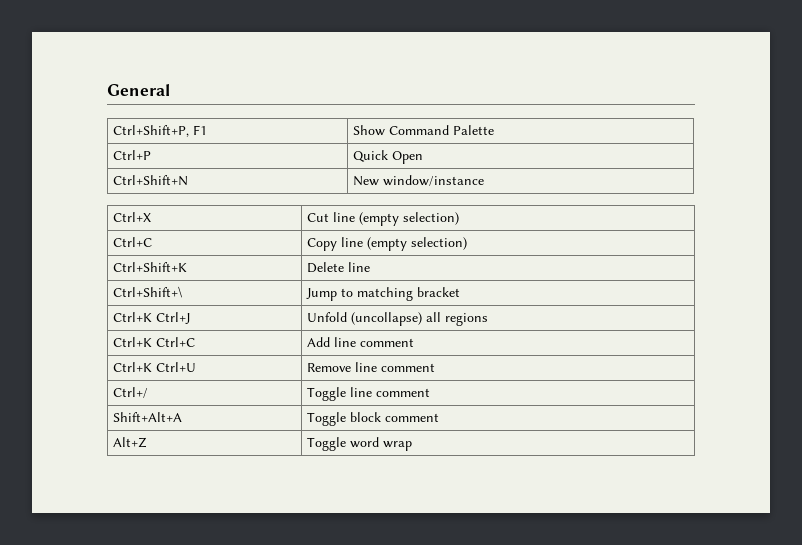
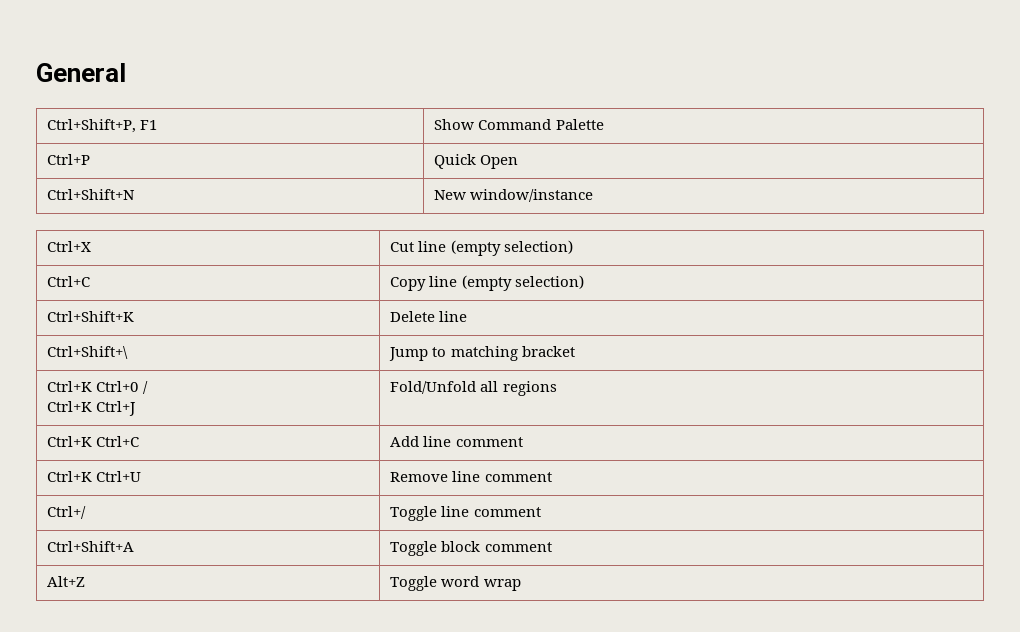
- Ctrl+K Ctrl+J | Unfold (uncollapse) all regions
+ Ctrl+K Ctrl+0 /
+ Ctrl+K Ctrl+J | Fold/Unfold all regions
- Shift+Alt+A | Toggle block comment
+ Ctrl+Shift+A | Toggle block comment

